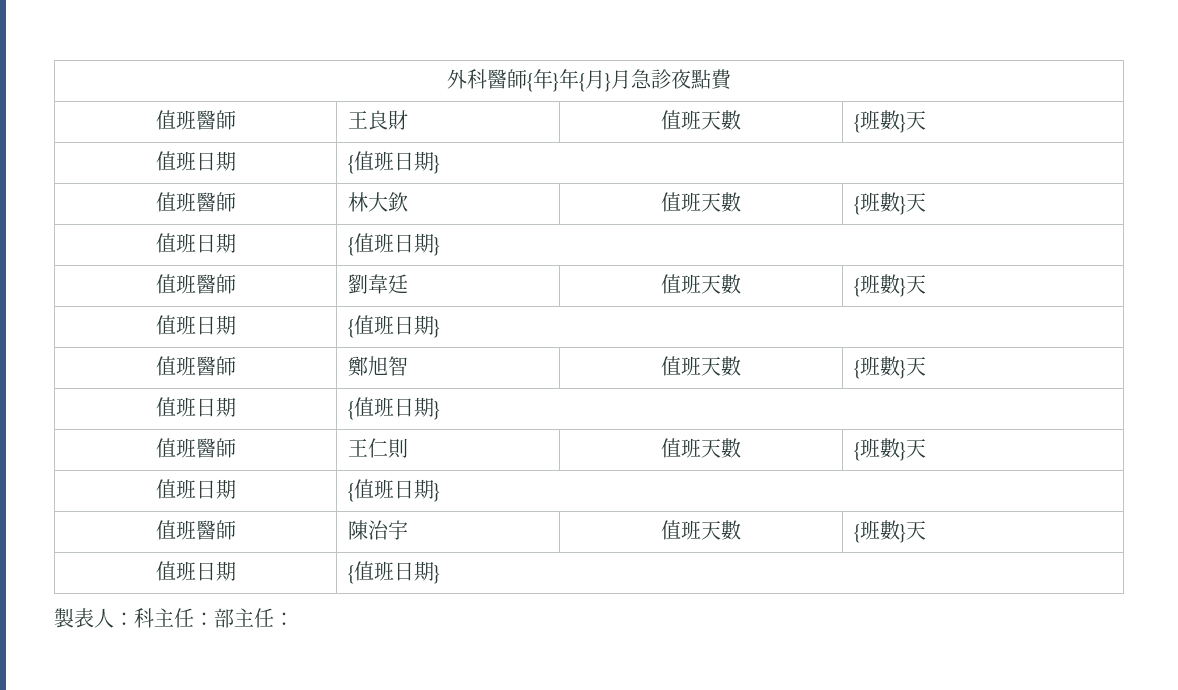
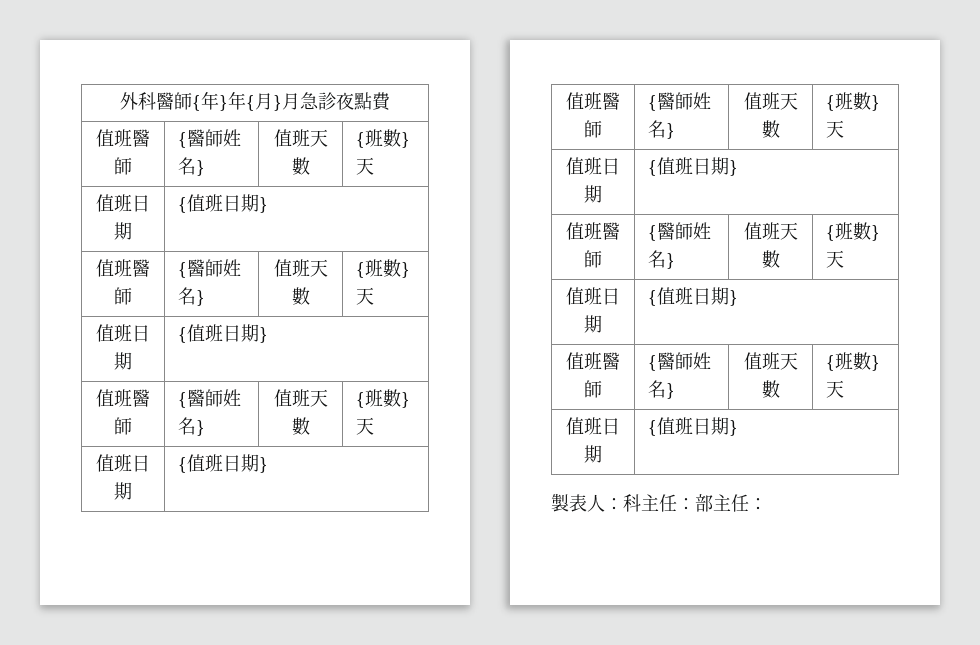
  外科醫師{年}年{月}月急診夜點費
- 值班醫師 | 王良財 | 值班天數 | {班數}天
+ 值班醫師 | {醫師姓名} | 值班天數 | {班數}天
  值班日期 | {值班日期}
- 值班醫師 | 林大欽 | 值班天數 | {班數}天
+ 值班醫師 | {醫師姓名} | 值班天數 | {班數}天
  值班日期 | {值班日期}
- 值班醫師 | 劉韋廷 | 值班天數 | {班數}天
+ 值班醫師 | {醫師姓名} | 值班天數 | {班數}天
  值班日期 | {值班日期}
- 值班醫師 | 鄭旭智 | 值班天數 | {班數}天
+ 值班醫師 | {醫師姓名} | 值班天數 | {班數}天
  值班日期 | {值班日期}
- 值班醫師 | 王仁則 | 值班天數 | {班數}天
+ 值班醫師 | {醫師姓名} | 值班天數 | {班數}天
  值班日期 | {值班日期}
- 值班醫師 | 陳治宇 | 值班天數 | {班數}天
+ 值班醫師 | {醫師姓名} | 值班天數 | {班數}天

